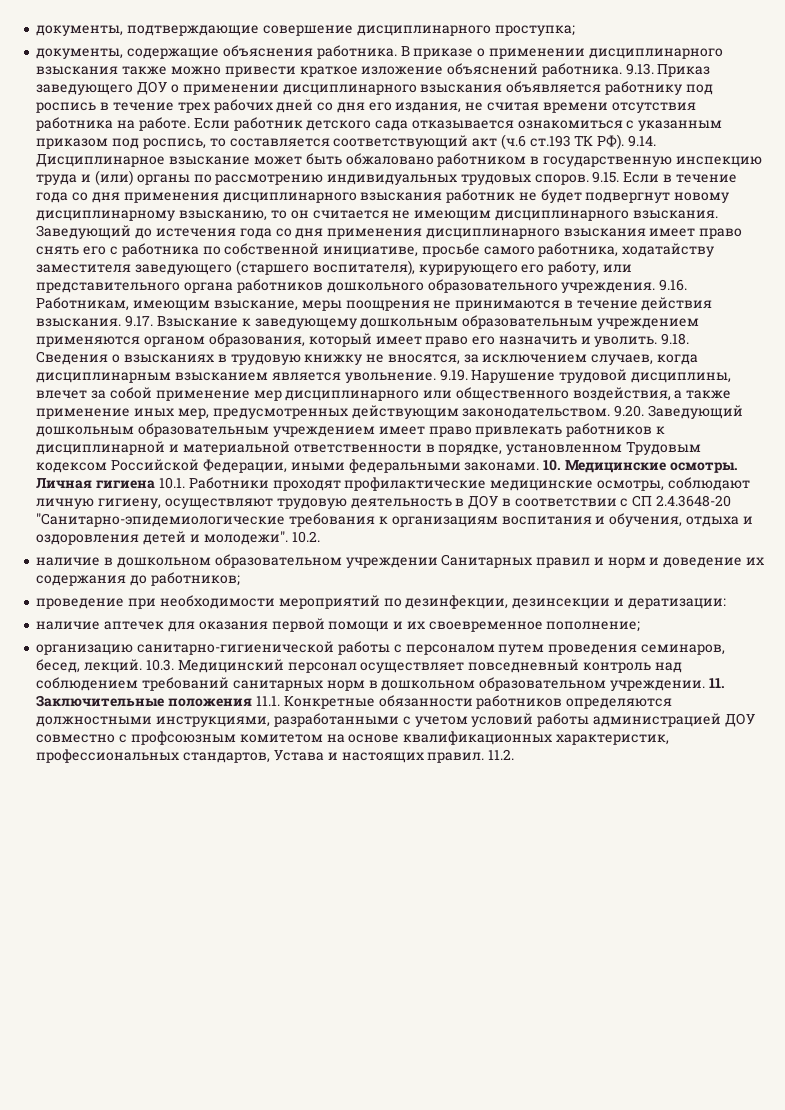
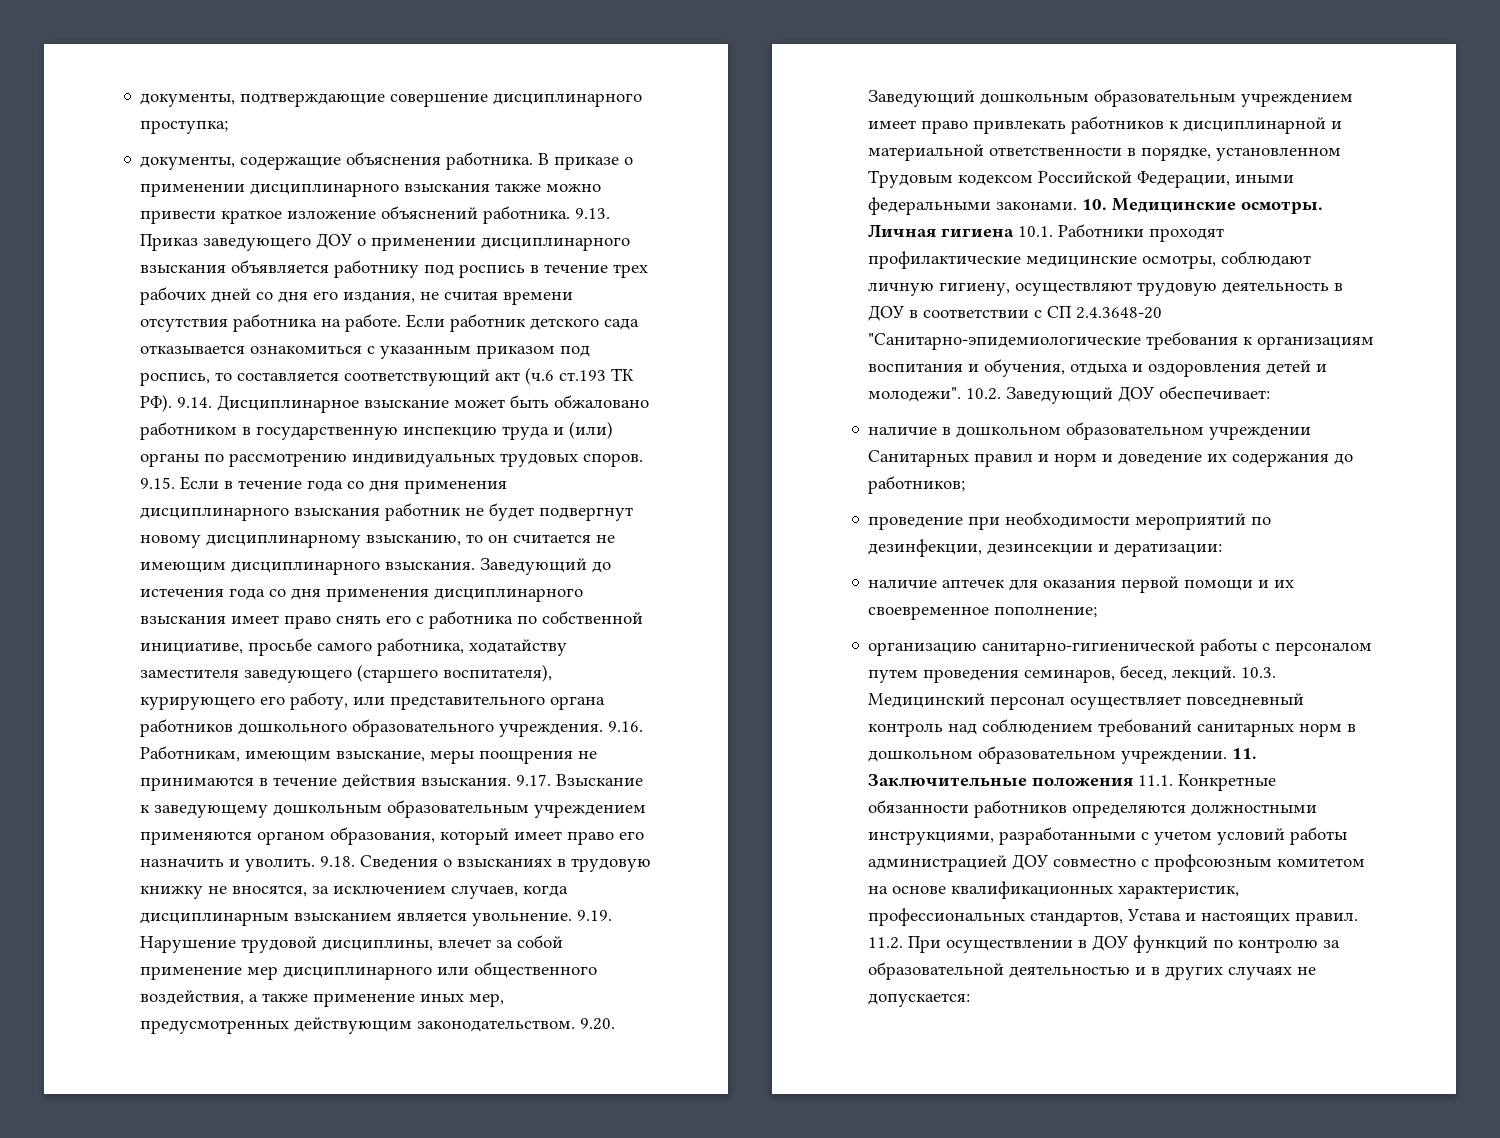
- 10.2.
+ 10.2. Заведующий ДОУ обеспечивает:
- 11.2.
+ 11.2. При осуществлении в ДОУ функций по контролю за образовательной деятельностью и в других случаях не допускается:

